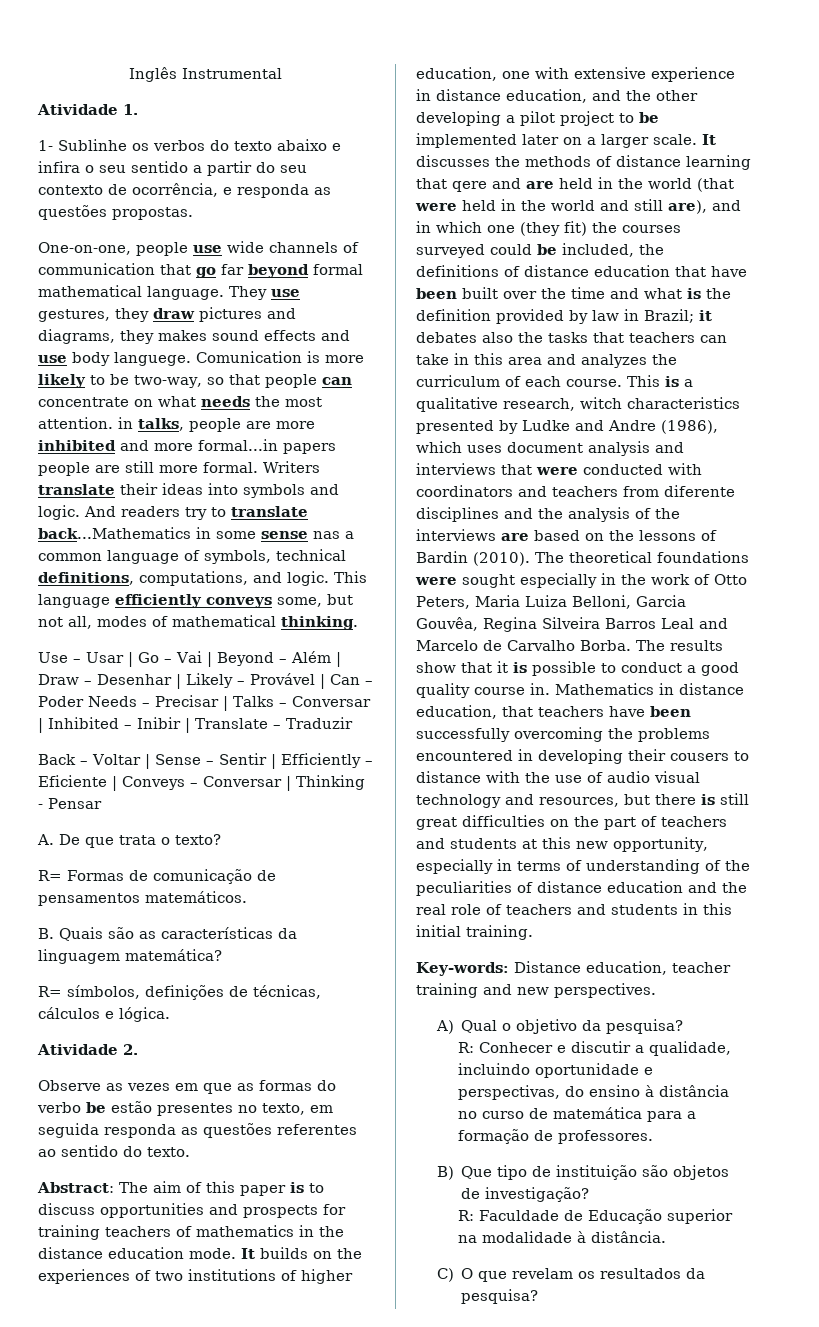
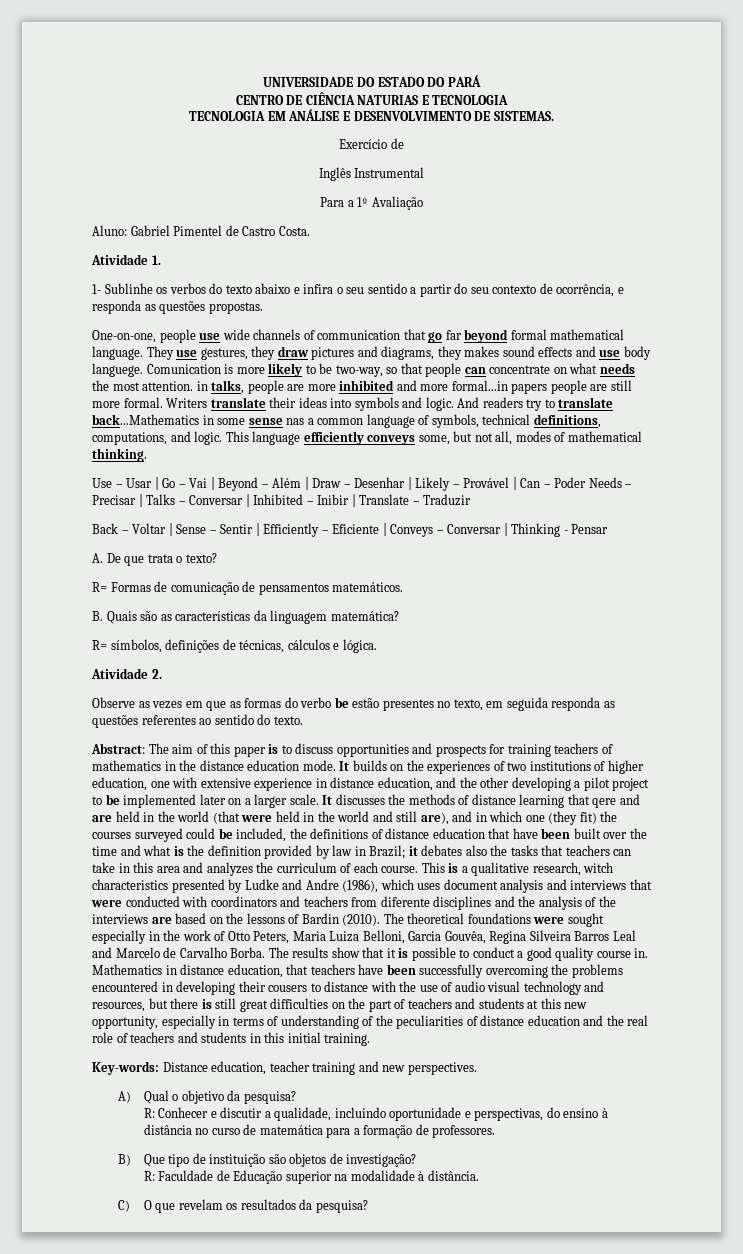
+ UNIVERSIDADE DO ESTADO DO PARÁ
+ CENTRO DE CIÊNCIA NATURIAS E TECNOLOGIA
+ TECNOLOGIA EM ANÁLISE E DESENVOLVIMENTO DE SISTEMAS.
+ Exercício de
  Inglês Instrumental
+ Para a 1º Avaliação
+ Aluno: Gabriel Pimentel de Castro Costa.

